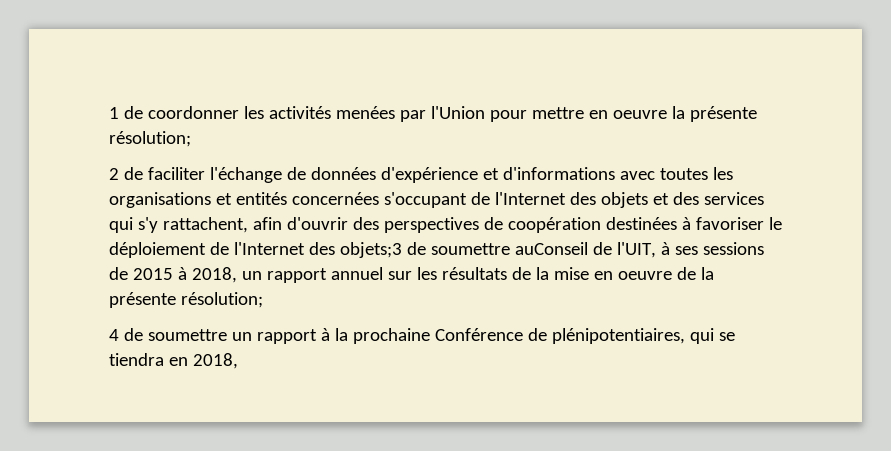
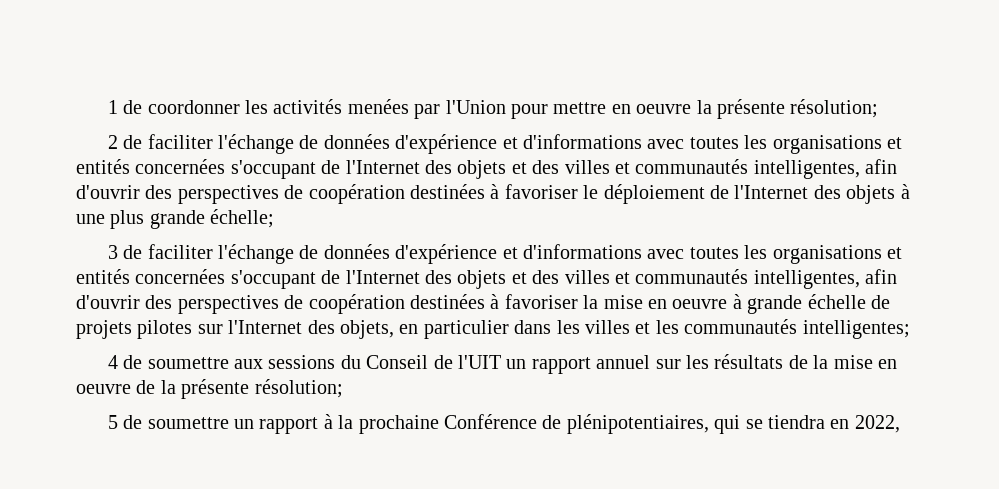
- 2 de faciliter l'échange de données d'expérience et d'informations avec toutes les organisations et entités concernées s'occupant de l'Internet des objets et des services qui s'y rattachent, afin d'ouvrir des perspectives de coopération destinées à favoriser le déploiement de l'Internet des objets;3 de soumettre auConseil de l'UIT, à ses sessions de 2015 à 2018, un rapport annuel sur les résultats de la mise en oeuvre de la présente résolution;
+ 2 de faciliter l'échange de données d'expérience et d'informations avec toutes les organisations et entités concernées s'occupant de l'Internet des objets et des villes et communautés intelligentes, afin d'ouvrir des perspectives de coopération destinées à favoriser le déploiement de l'Internet des objets à une plus grande échelle;
+ 3 de faciliter l'échange de données d'expérience et d'informations avec toutes les organisations et entités concernées s'occupant de l'Internet des objets et des villes et communautés intelligentes, afin d'ouvrir des perspectives de coopération destinées à favoriser la mise en oeuvre à grande échelle de projets pilotes sur l'Internet des objets, en particulier dans les villes et les communautés intelligentes;
+ 4 de soumettre aux sessions du Conseil de l'UIT un rapport annuel sur les résultats de la mise en oeuvre de la présente résolution;
- 4 de soumettre un rapport à la prochaine Conférence de plénipotentiaires, qui se tiendra en 2018,
+ 5 de soumettre un rapport à la prochaine Conférence de plénipotentiaires, qui se tiendra en 2022,

